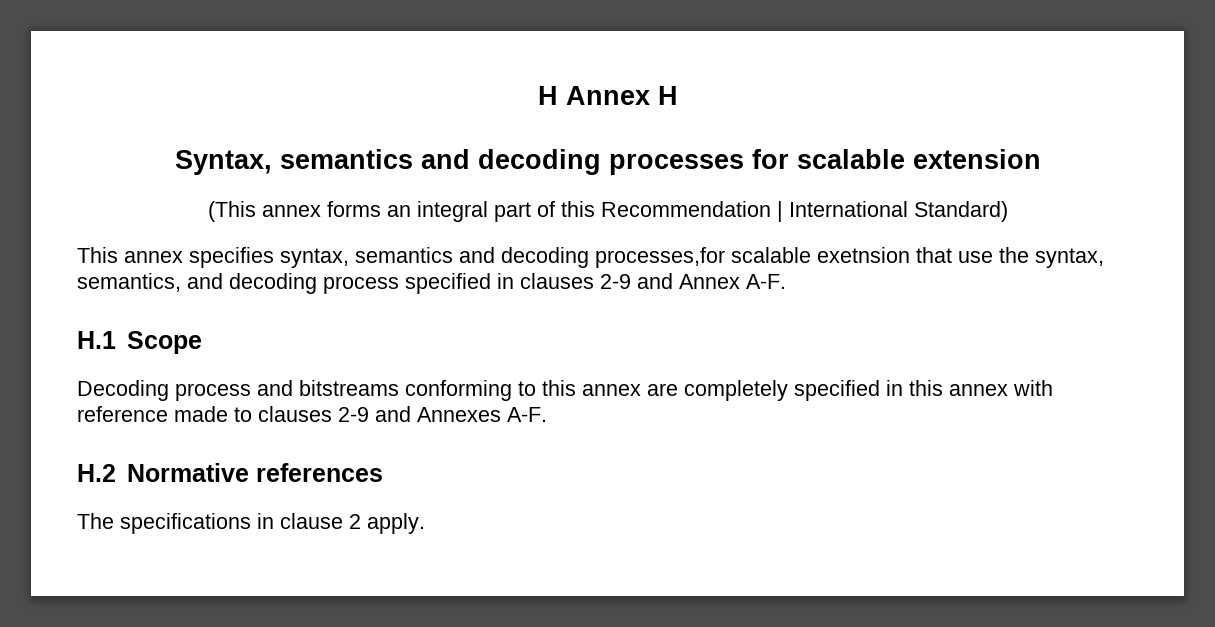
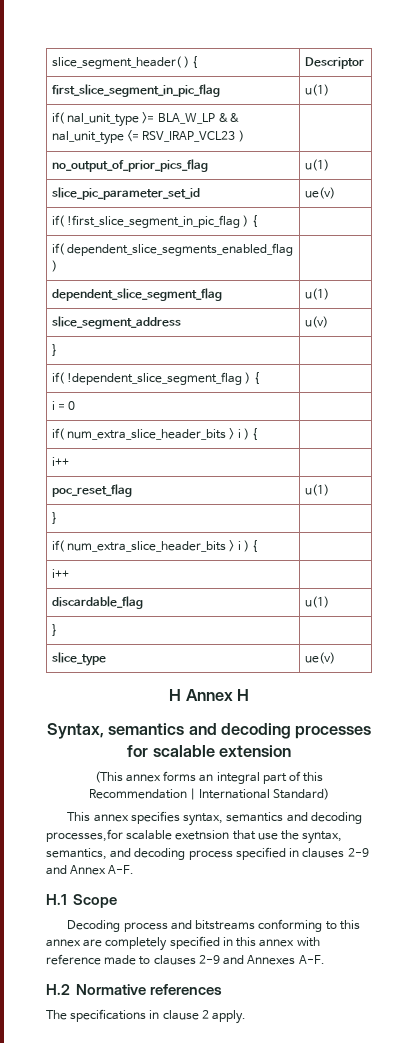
+ slice_segment_header( ) { | Descriptor
+ first_slice_segment_in_pic_flag | u(1)
+ if( nal_unit_type >= BLA_W_LP && nal_unit_type <= RSV_IRAP_VCL23 ) |
+ no_output_of_prior_pics_flag | u(1)
+ slice_pic_parameter_set_id | ue(v)
+ if( !first_slice_segment_in_pic_flag ) { |
+ if( dependent_slice_segments_enabled_flag ) |
+ dependent_slice_segment_flag | u(1)
+ slice_segment_address | u(v)
+ } |
+ if( !dependent_slice_segment_flag ) { |
+ i = 0 |
+ if( num_extra_slice_header_bits > i ) { |
+ i++ |
+ poc_reset_flag | u(1)
+ } |
+ if( num_extra_slice_header_bits > i ) { |
+ i++ |
+ discardable_flag | u(1)
+ } |
+ slice_type | ue(v)

